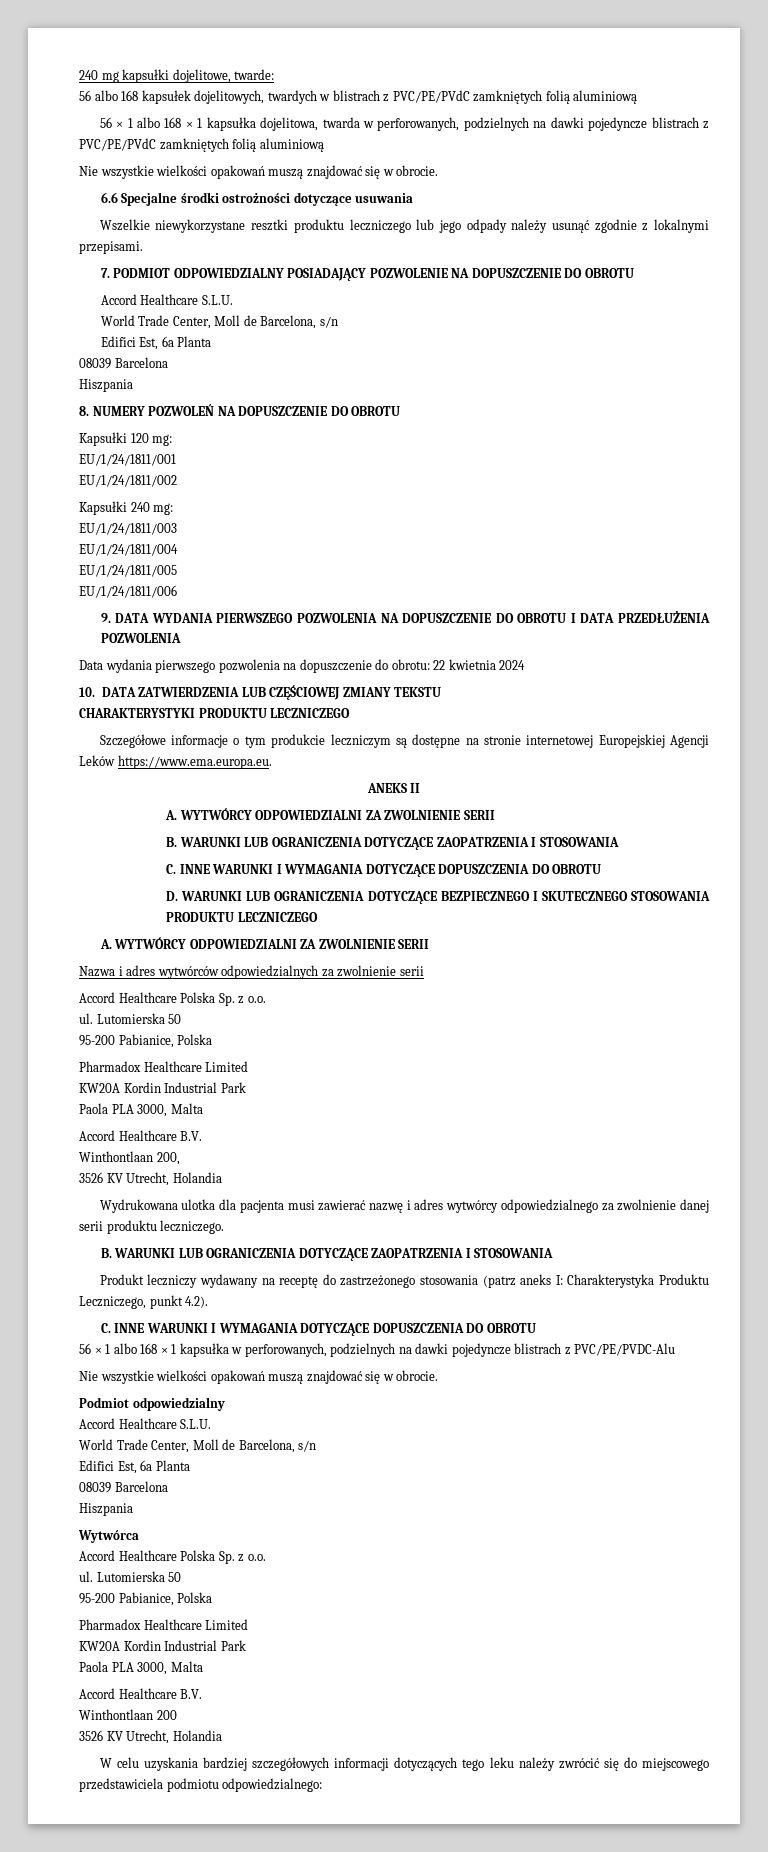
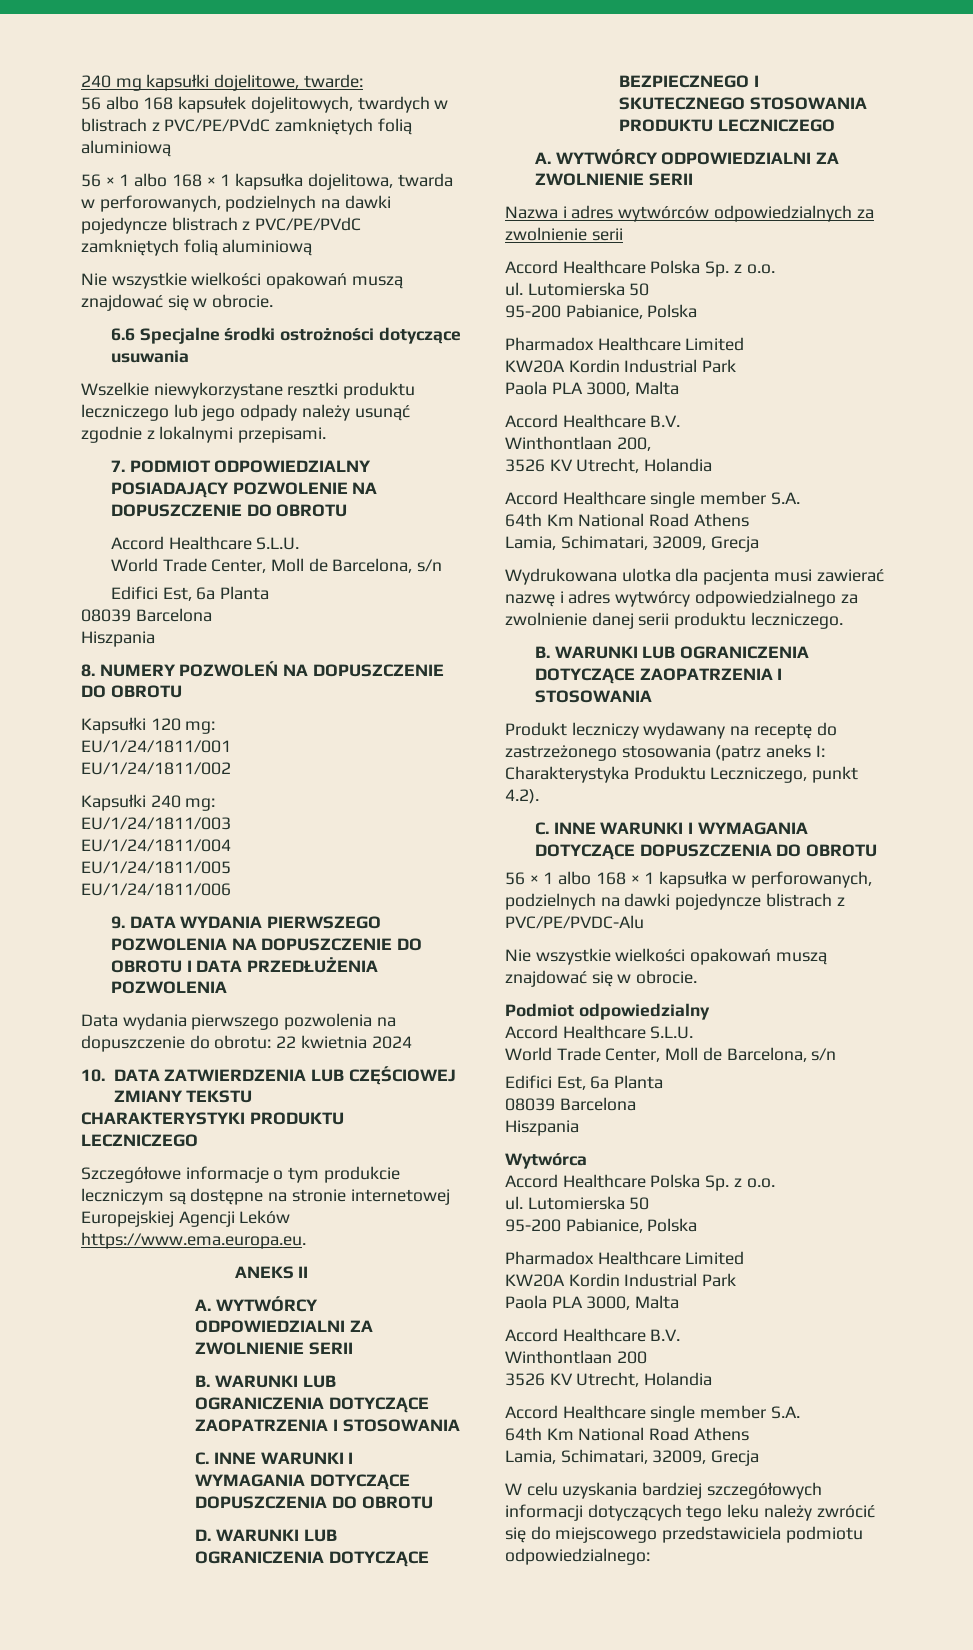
  Winthontlaan 200,
  3526 KV Utrecht, Holandia
+ Accord Healthcare single member S.A.
+ 64th Km National Road Athens
+ Lamia, Schimatari, 32009, Grecja
  Winthontlaan 200
  3526 KV Utrecht, Holandia
+ Accord Healthcare single member S.A.
+ 64th Km National Road Athens
+ Lamia, Schimatari, 32009, Grecja

